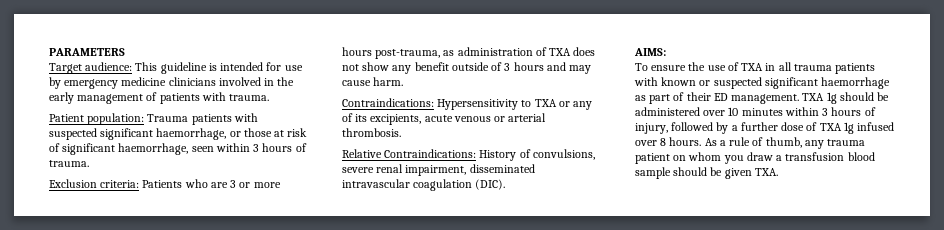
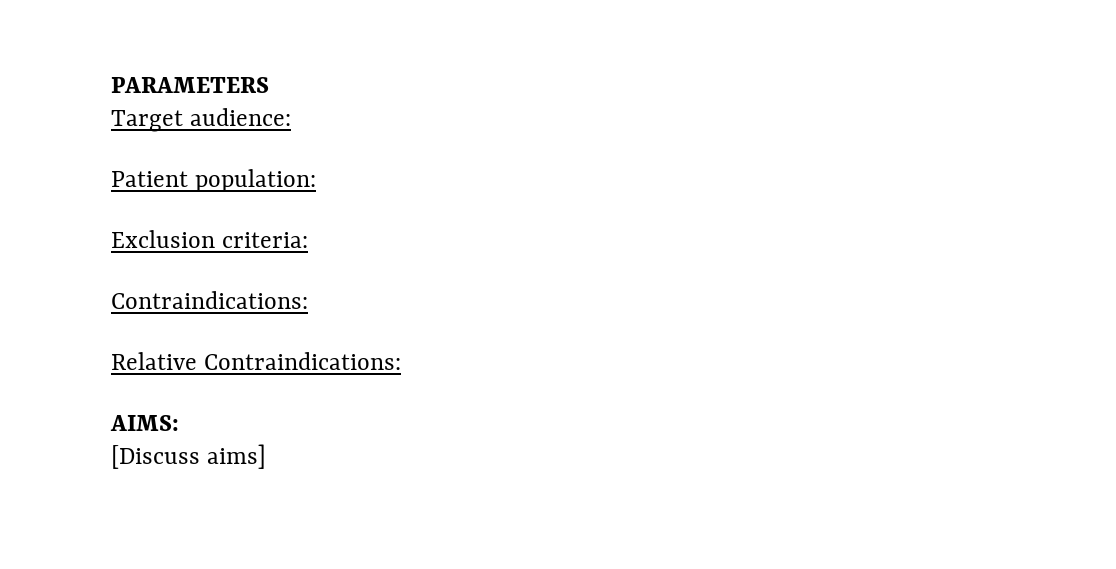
- Target audience: This guideline is intended for use by emergency medicine clinicians involved in the early management of patients with trauma.
- Patient population: Trauma patients with suspected significant haemorrhage, or those at risk of significant haemorrhage, seen within 3 hours of trauma.
- Exclusion criteria: Patients who are 3 or more hours post-trauma, as administration of TXA does not show any benefit outside of 3 hours and may cause harm.
- Contraindications: Hypersensitivity to TXA or any of its excipients, acute venous or arterial thrombosis.
- Relative Contraindications: History of convulsions, severe renal impairment, disseminated intravascular coagulation (DIC).
+ Target audience:
+ Patient population:
+ Exclusion criteria:
+ Contraindications:
+ Relative Contraindications:
  AIMS:
- To ensure the use of TXA in all trauma patients with known or suspected significant haemorrhage as part of their ED management. TXA 1g should be administered over 10 minutes within 3 hours of injury, followed by a further dose of TXA 1g infused over 8 hours. As a rule of thumb, any trauma patient on whom you draw a transfusion blood sample should be given TXA.
+ [Discuss aims]

